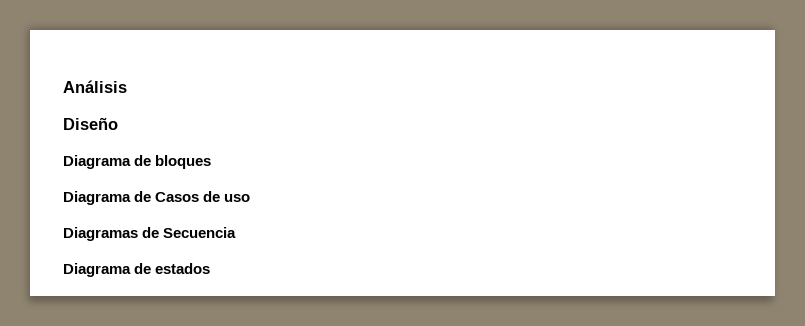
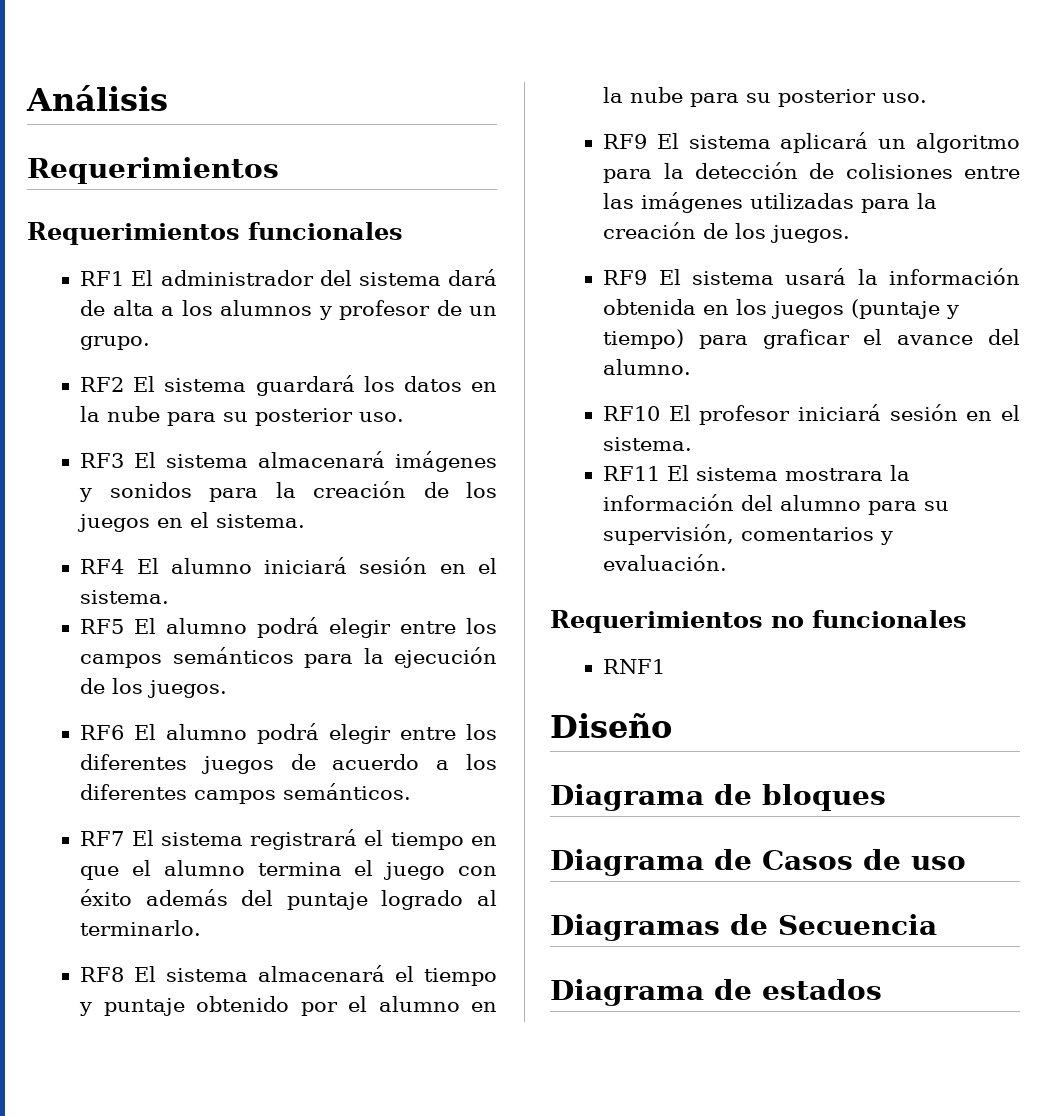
  Análisis
+ Requerimientos
+ Requerimientos funcionales
+ RF1 El administrador del sistema dará de alta a los alumnos y profesor de un grupo.
+ RF2 El sistema guardará los datos en la nube para su posterior uso.
+ RF3 El sistema almacenará imágenes y sonidos para la creación de los juegos en el sistema.
+ RF4 El alumno iniciará sesión en el sistema.
+ RF5 El alumno podrá elegir entre los campos semánticos para la ejecución de los juegos.
+ RF6 El alumno podrá elegir entre los diferentes juegos de acuerdo a los diferentes campos semánticos.
+ RF7 El sistema registrará el tiempo en que el alumno termina el juego con éxito además del puntaje logrado al terminarlo.
+ RF8 El sistema almacenará el tiempo y puntaje obtenido por el alumno en la nube para su posterior uso.
+ RF9 El sistema aplicará un algoritmo para la detección de colisiones entre las imágenes utilizadas para la creación de los juegos.
+ RF9 El sistema usará la información obtenida en los juegos (puntaje y tiempo) para graficar el avance del alumno.
+ RF10 El profesor iniciará sesión en el sistema.
+ RF11 El sistema mostrara la información del alumno para su supervisión, comentarios y evaluación.
+ Requerimientos no funcionales
+ RNF1

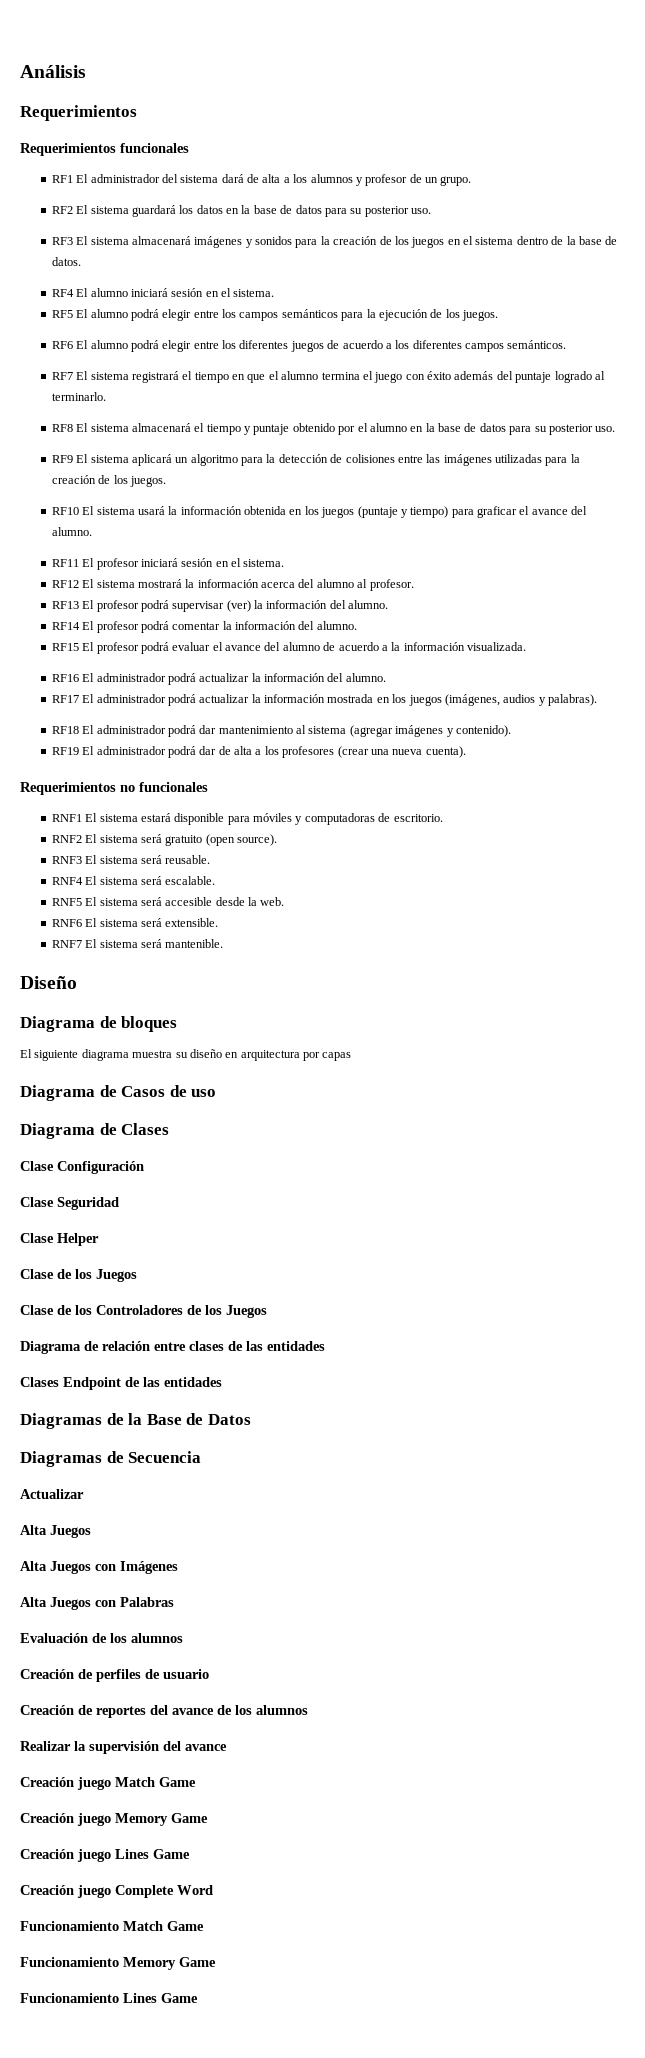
- RF2 El sistema guardará los datos en la nube para su posterior uso.
+ RF2 El sistema guardará los datos en la base de datos para su posterior uso.
- RF3 El sistema almacenará imágenes y sonidos para la creación de los juegos en el sistema.
+ RF3 El sistema almacenará imágenes y sonidos para la creación de los juegos en el sistema dentro de la base de datos.
- RF8 El sistema almacenará el tiempo y puntaje obtenido por el alumno en la nube para su posterior uso.
+ RF8 El sistema almacenará el tiempo y puntaje obtenido por el alumno en la base de datos para su posterior uso.
- RF9 El sistema usará la información obtenida en los juegos (puntaje y tiempo) para graficar el avance del alumno.
+ RF10 El sistema usará la información obtenida en los juegos (puntaje y tiempo) para graficar el avance del alumno.
- RF10 El profesor iniciará sesión en el sistema.
+ RF11 El profesor iniciará sesión en el sistema.
- RF11 El sistema mostrara la información del alumno para su supervisión, comentarios y evaluación.
+ RF12 El sistema mostrará la información acerca del alumno al profesor.
+ RF13 El profesor podrá supervisar (ver) la información del alumno.
+ RF14 El profesor podrá comentar la información del alumno.
+ RF15 El profesor podrá evaluar el avance del alumno de acuerdo a la información visualizada.
+ RF16 El administrador podrá actualizar la información del alumno.
+ RF17 El administrador podrá actualizar la información mostrada en los juegos (imágenes, audios y palabras).
+ RF18 El administrador podrá dar mantenimiento al sistema (agregar imágenes y contenido).
+ RF19 El administrador podrá dar de alta a los profesores (crear una nueva cuenta).
  Requerimientos no funcionales
- RNF1
+ RNF1 El sistema estará disponible para móviles y computadoras de escritorio.
+ RNF2 El sistema será gratuito (open source).
+ RNF3 El sistema será reusable.
+ RNF4 El sistema será escalable.
+ RNF5 El sistema será accesible desde la web.
+ RNF6 El sistema será extensible.
+ RNF7 El sistema será mantenible.
  Diseño
  Diagrama de bloques
+ El siguiente diagrama muestra su diseño en arquitectura por capas
+ Diagrama de Clases
+ Clase Configuración
+ Clase Seguridad
+ Clase Helper
+ Clase de los Juegos
+ Clase de los Controladores de los Juegos
+ Diagrama de relación entre clases de las entidades
+ Clases Endpoint de las entidades
+ Diagramas de la Base de Datos
  Diagramas de Secuencia
- Diagrama de estados
+ Actualizar
+ Alta Juegos
+ Alta Juegos con Imágenes
+ Alta Juegos con Palabras
+ Evaluación de los alumnos
+ Creación de perfiles de usuario
+ Creación de reportes del avance de los alumnos
+ Realizar la supervisión del avance
+ Creación juego Match Game
+ Creación juego Memory Game
+ Creación juego Lines Game
+ Creación juego Complete Word
+ Funcionamiento Match Game
+ Funcionamiento Memory Game
+ Funcionamiento Lines Game

